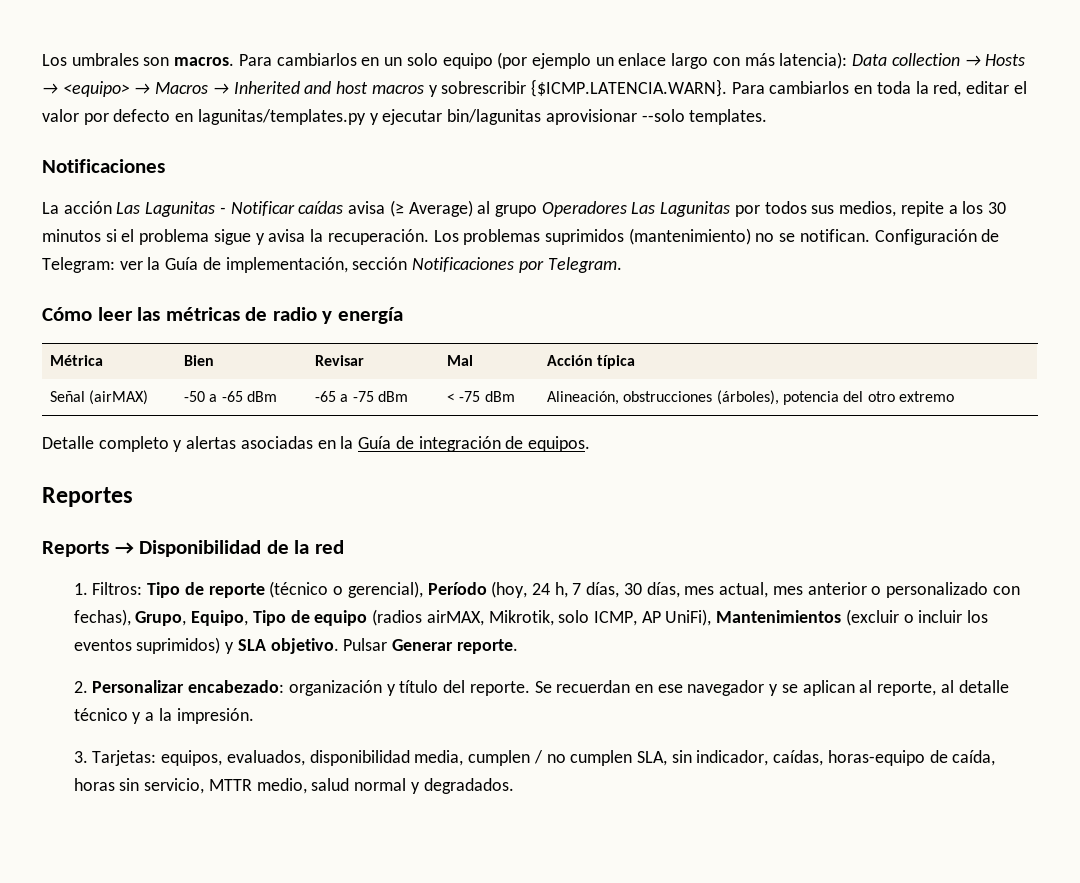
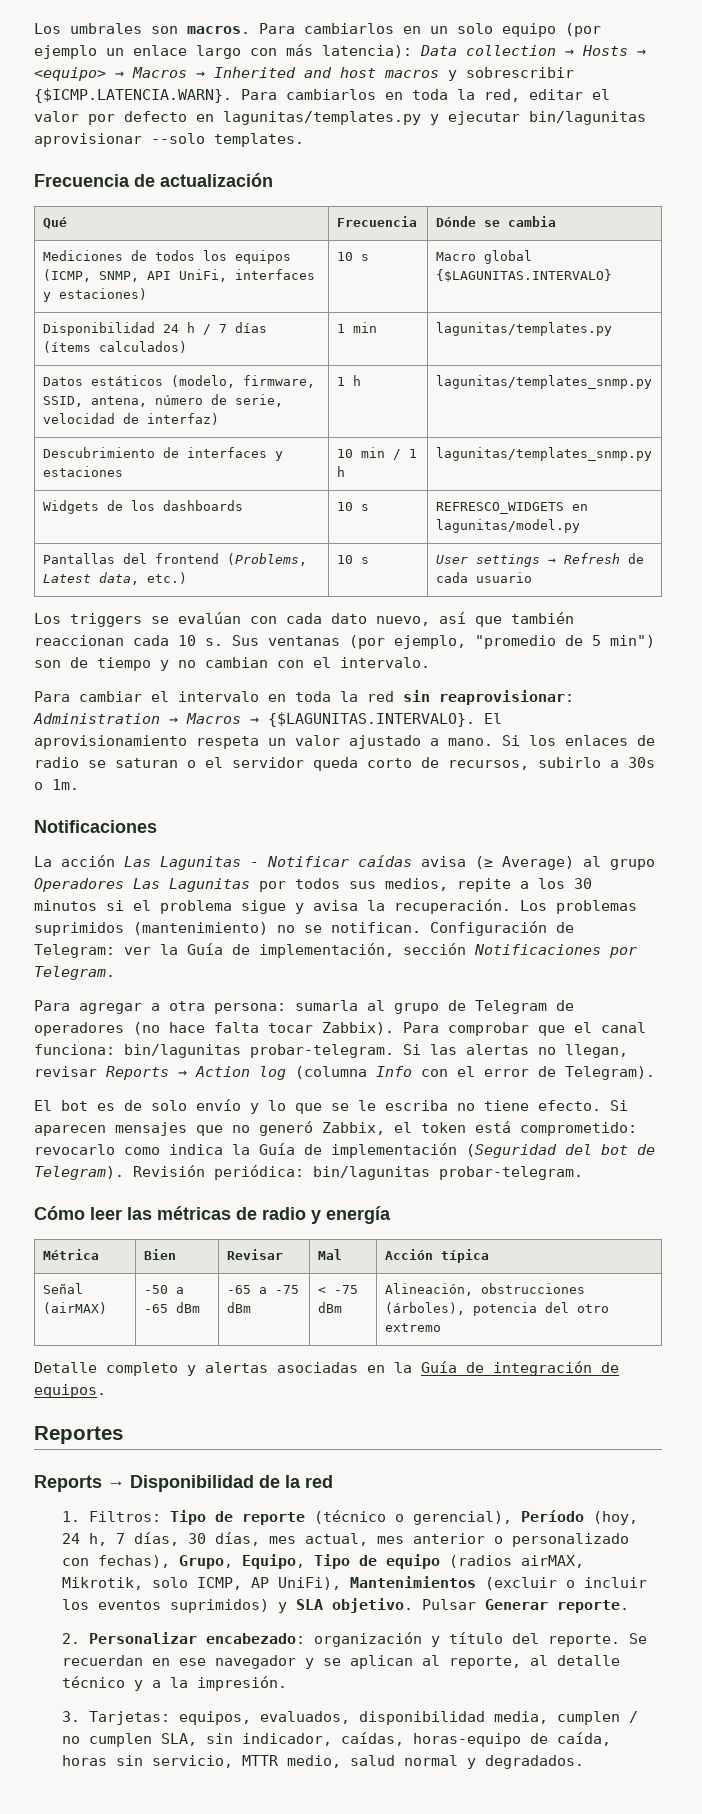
+ Frecuencia de actualización
+ Qué | Frecuencia | Dónde se cambia
+ Mediciones de todos los equipos (ICMP, SNMP, API UniFi, interfaces y estaciones) | 10 s | Macro global {$LAGUNITAS.INTERVALO}
+ Disponibilidad 24 h / 7 días (ítems calculados) | 1 min | lagunitas/templates.py
+ Datos estáticos (modelo, firmware, SSID, antena, número de serie, velocidad de interfaz) | 1 h | lagunitas/templates_snmp.py
+ Descubrimiento de interfaces y estaciones | 10 min / 1 h | lagunitas/templates_snmp.py
+ Widgets de los dashboards | 10 s | REFRESCO_WIDGETS en lagunitas/model.py
+ Pantallas del frontend (Problems, Latest data, etc.) | 10 s | User settings → Refresh de cada usuario
+ Los triggers se evalúan con cada dato nuevo, así que también reaccionan cada 10 s. Sus ventanas (por ejemplo, "promedio de 5 min") son de tiempo y no cambian con el intervalo.
+ Para cambiar el intervalo en toda la red sin reaprovisionar: Administration → Macros → {$LAGUNITAS.INTERVALO}. El aprovisionamiento respeta un valor ajustado a mano. Si los enlaces de radio se saturan o el servidor queda corto de recursos, subirlo a 30s o 1m.
+ Para agregar a otra persona: sumarla al grupo de Telegram de operadores (no hace falta tocar Zabbix). Para comprobar que el canal funciona: bin/lagunitas probar-telegram. Si las alertas no llegan, revisar Reports → Action log (columna Info con el error de Telegram).
+ El bot es de solo envío y lo que se le escriba no tiene efecto. Si aparecen mensajes que no generó Zabbix, el token está comprometido: revocarlo como indica la Guía de implementación (Seguridad del bot de Telegram). Revisión periódica: bin/lagunitas probar-telegram.

